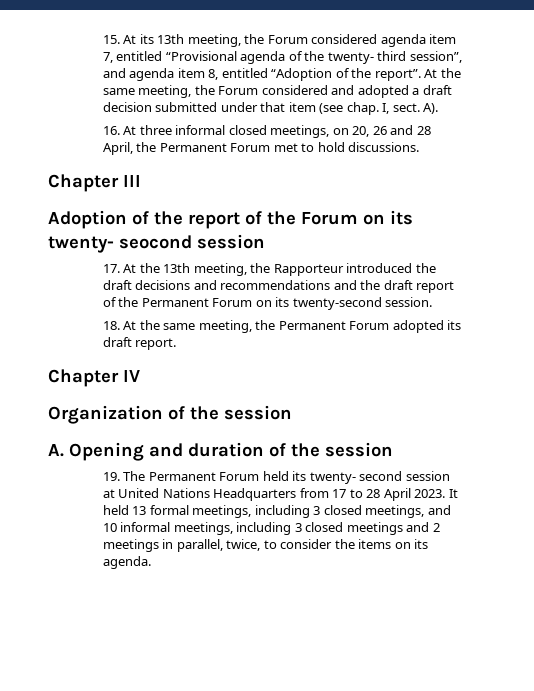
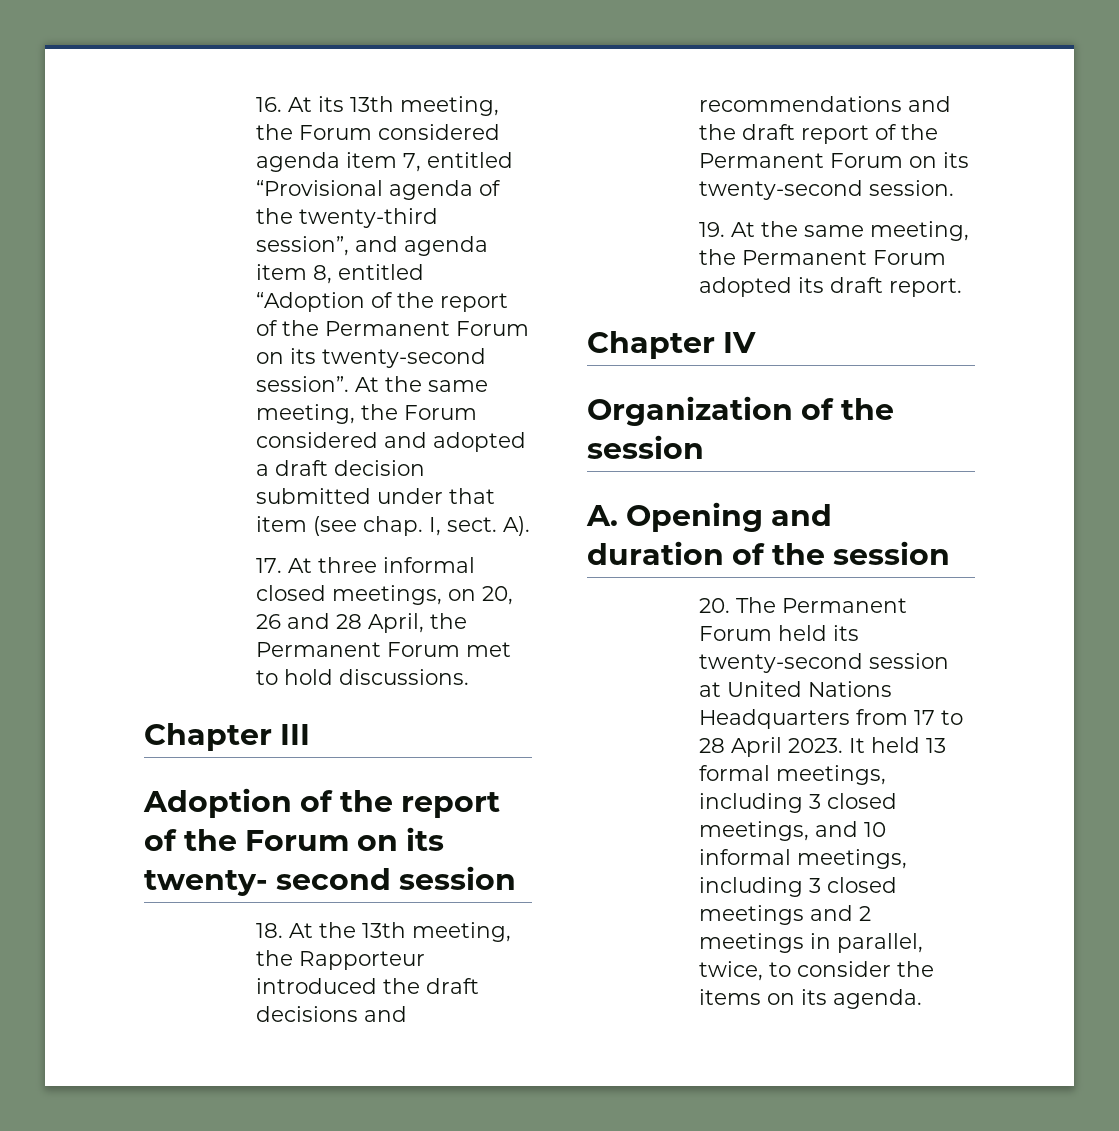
- 15. At its 13th meeting, the Forum considered agenda item 7, entitled “Provisional agenda of the twenty- third session”, and agenda item 8, entitled “Adoption of the report”.
+ 16. At its 13th meeting, the Forum considered agenda item 7, entitled “Provisional agenda of the twenty-third session”, and agenda item 8, entitled “Adoption of the report of the Permanent Forum on its twenty-second session”.
- 16. At three informal closed meetings, on 20, 26 and 28 April, the Permanent Forum met to hold discussions.
+ 17. At three informal closed meetings, on 20, 26 and 28 April, the Permanent Forum met to hold discussions.
- Adoption of the report of the Forum on its twenty- seocond session
- 17. At the 13th meeting, the Rapporteur introduced the draft decisions and recommendations and the draft report of the Permanent Forum on its twenty-second session.
+ Adoption of the report of the Forum on its twenty- second session
+ 18. At the 13th meeting, the Rapporteur introduced the draft decisions and recommendations and the draft report of the Permanent Forum on its twenty-second session.
- 18. At the same meeting, the Permanent Forum adopted its draft report.
+ 19. At the same meeting, the Permanent Forum adopted its draft report.
- 19. The Permanent Forum held its twenty- second session at United Nations Headquarters from 17 to 28 April 2023.
+ 20. The Permanent Forum held its twenty-second session at United Nations Headquarters from 17 to 28 April 2023.

